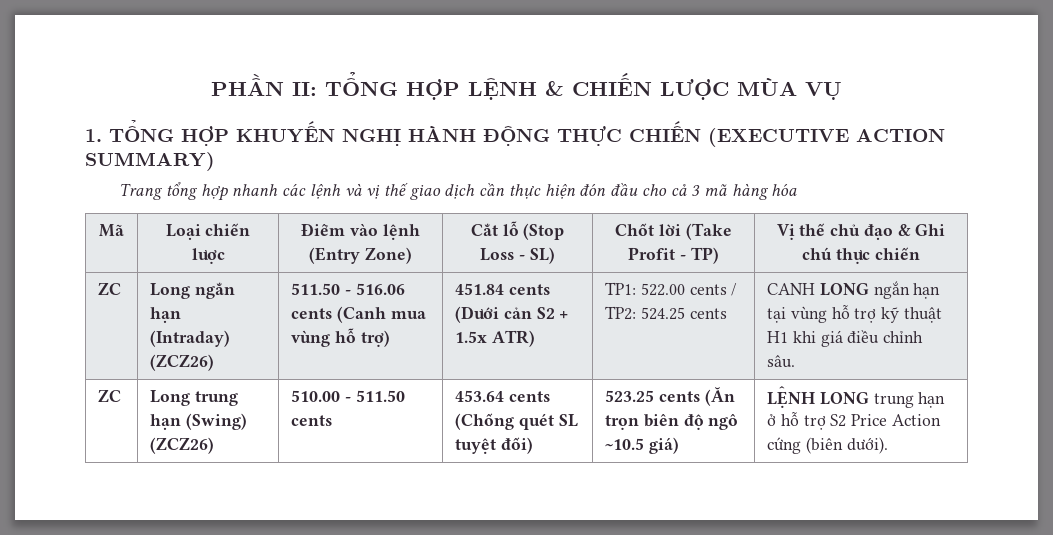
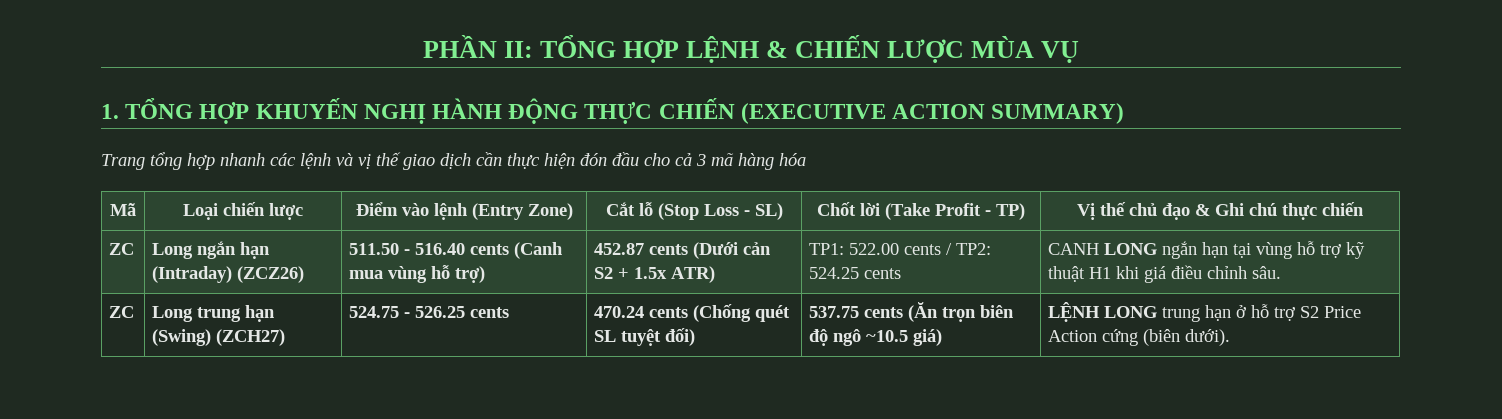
- 511.50 - 516.06 cents (Canh mua vùng hỗ trợ)
+ 511.50 - 516.40 cents (Canh mua vùng hỗ trợ)
- 451.84 cents (Dưới cản S2 + 1.5x ATR)
+ 452.87 cents (Dưới cản S2 + 1.5x ATR)
- ZC | Long trung hạn (Swing) (ZCZ26) | 510.00 - 511.50 cents | 453.64 cents (Chống quét SL tuyệt đối) | 523.25 cents (Ăn trọn biên độ ngô ~10.5 giá) | LỆNH LONG trung hạn ở hỗ trợ S2 Price Action cứng (biên dưới).
+ ZC | Long trung hạn (Swing) (ZCH27) | 524.75 - 526.25 cents | 470.24 cents (Chống quét SL tuyệt đối) | 537.75 cents (Ăn trọn biên độ ngô ~10.5 giá) | LỆNH LONG trung hạn ở hỗ trợ S2 Price Action cứng (biên dưới).

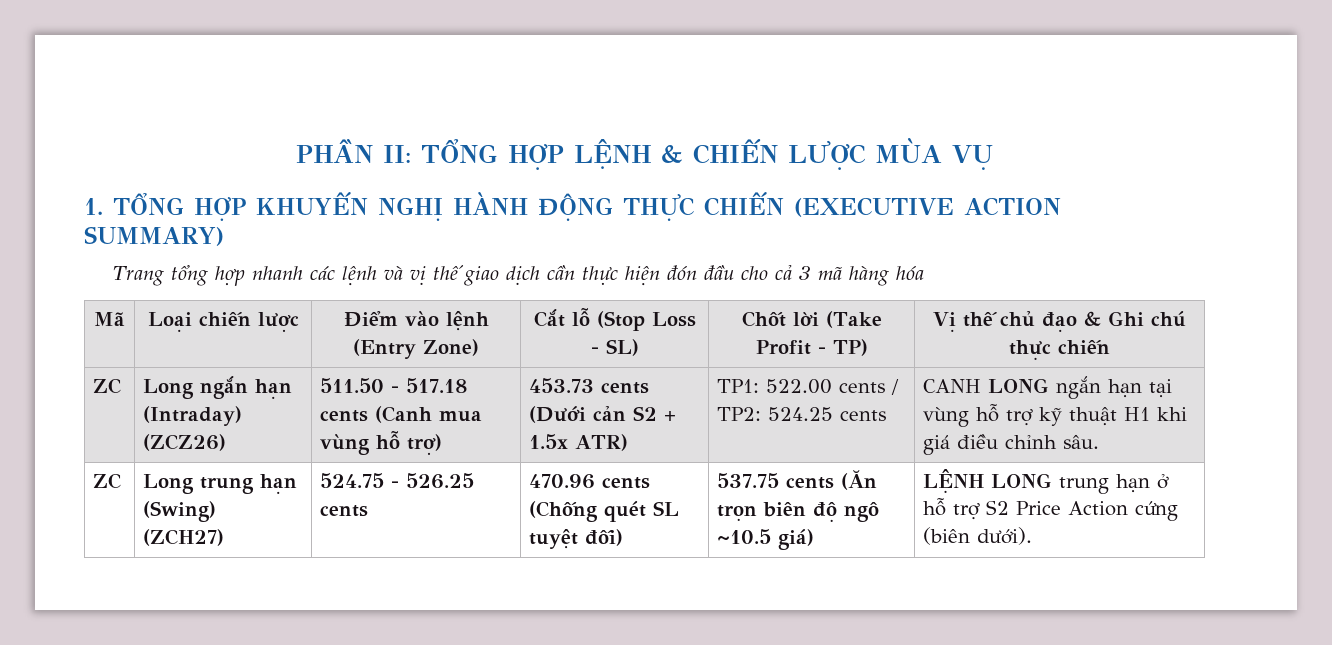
- 511.50 - 516.40 cents (Canh mua vùng hỗ trợ)
+ 511.50 - 517.18 cents (Canh mua vùng hỗ trợ)
- 452.87 cents (Dưới cản S2 + 1.5x ATR)
+ 453.73 cents (Dưới cản S2 + 1.5x ATR)
- ZC | Long trung hạn (Swing) (ZCH27) | 524.75 - 526.25 cents | 470.24 cents (Chống quét SL tuyệt đối) | 537.75 cents (Ăn trọn biên độ ngô ~10.5 giá) | LỆNH LONG trung hạn ở hỗ trợ S2 Price Action cứng (biên dưới).
+ ZC | Long trung hạn (Swing) (ZCH27) | 524.75 - 526.25 cents | 470.96 cents (Chống quét SL tuyệt đối) | 537.75 cents (Ăn trọn biên độ ngô ~10.5 giá) | LỆNH LONG trung hạn ở hỗ trợ S2 Price Action cứng (biên dưới).

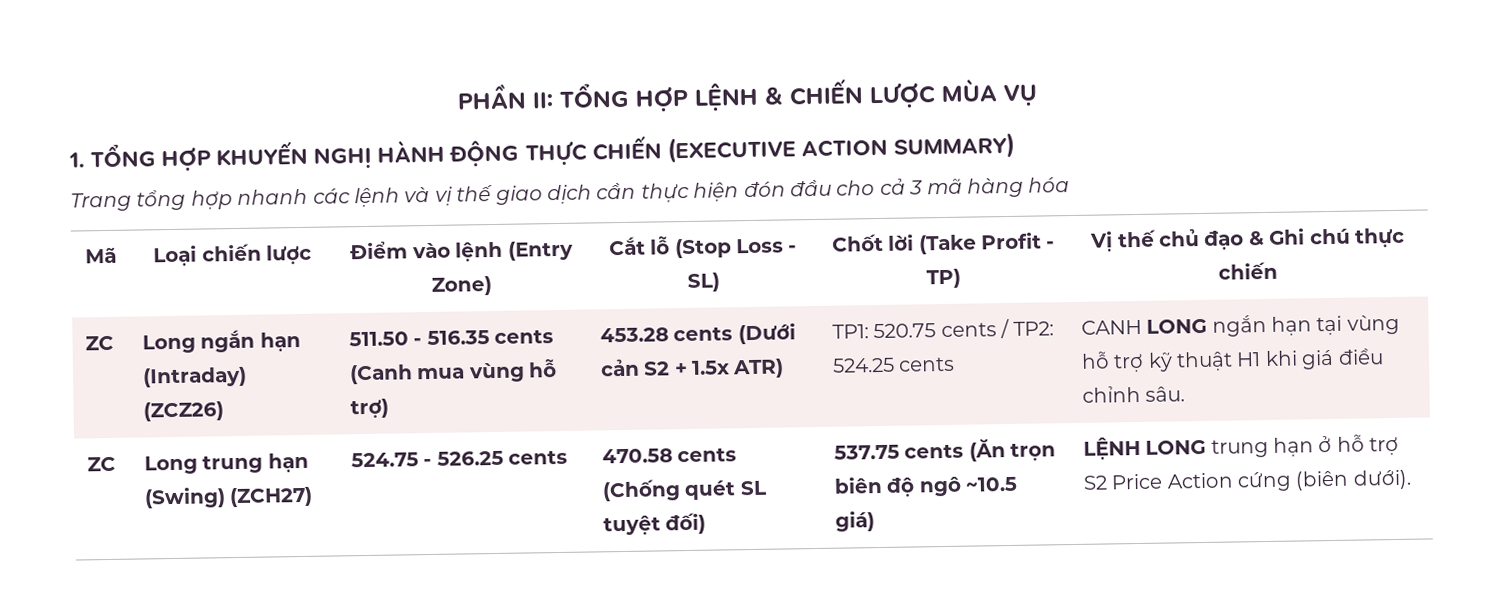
- 511.50 - 517.18 cents (Canh mua vùng hỗ trợ)
+ 511.50 - 516.35 cents (Canh mua vùng hỗ trợ)
- 453.73 cents (Dưới cản S2 + 1.5x ATR)
+ 453.28 cents (Dưới cản S2 + 1.5x ATR)
- TP1: 522.00 cents / TP2: 524.25 cents
+ TP1: 520.75 cents / TP2: 524.25 cents
- ZC | Long trung hạn (Swing) (ZCH27) | 524.75 - 526.25 cents | 470.96 cents (Chống quét SL tuyệt đối) | 537.75 cents (Ăn trọn biên độ ngô ~10.5 giá) | LỆNH LONG trung hạn ở hỗ trợ S2 Price Action cứng (biên dưới).
+ ZC | Long trung hạn (Swing) (ZCH27) | 524.75 - 526.25 cents | 470.58 cents (Chống quét SL tuyệt đối) | 537.75 cents (Ăn trọn biên độ ngô ~10.5 giá) | LỆNH LONG trung hạn ở hỗ trợ S2 Price Action cứng (biên dưới).

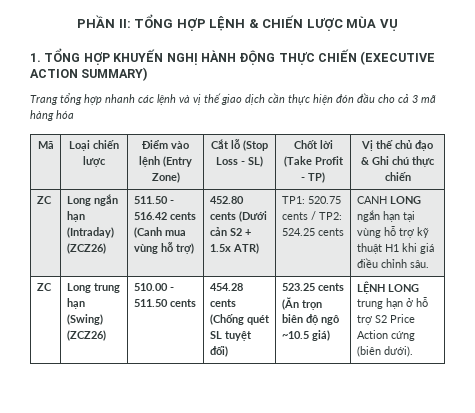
- 511.50 - 516.35 cents (Canh mua vùng hỗ trợ)
+ 511.50 - 516.42 cents (Canh mua vùng hỗ trợ)
- 453.28 cents (Dưới cản S2 + 1.5x ATR)
+ 452.80 cents (Dưới cản S2 + 1.5x ATR)
- ZC | Long trung hạn (Swing) (ZCH27) | 524.75 - 526.25 cents | 470.58 cents (Chống quét SL tuyệt đối) | 537.75 cents (Ăn trọn biên độ ngô ~10.5 giá) | LỆNH LONG trung hạn ở hỗ trợ S2 Price Action cứng (biên dưới).
+ ZC | Long trung hạn (Swing) (ZCZ26) | 510.00 - 511.50 cents | 454.28 cents (Chống quét SL tuyệt đối) | 523.25 cents (Ăn trọn biên độ ngô ~10.5 giá) | LỆNH LONG trung hạn ở hỗ trợ S2 Price Action cứng (biên dưới).

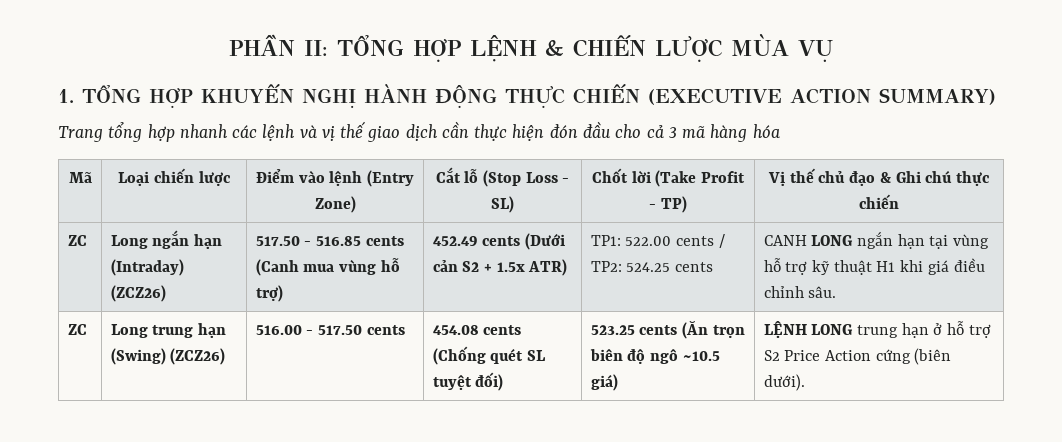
- 511.50 - 516.42 cents (Canh mua vùng hỗ trợ)
+ 517.50 - 516.85 cents (Canh mua vùng hỗ trợ)
- 452.80 cents (Dưới cản S2 + 1.5x ATR)
+ 452.49 cents (Dưới cản S2 + 1.5x ATR)
- TP1: 520.75 cents / TP2: 524.25 cents
+ TP1: 522.00 cents / TP2: 524.25 cents
- ZC | Long trung hạn (Swing) (ZCZ26) | 510.00 - 511.50 cents | 454.28 cents (Chống quét SL tuyệt đối) | 523.25 cents (Ăn trọn biên độ ngô ~10.5 giá) | LỆNH LONG trung hạn ở hỗ trợ S2 Price Action cứng (biên dưới).
+ ZC | Long trung hạn (Swing) (ZCZ26) | 516.00 - 517.50 cents | 454.08 cents (Chống quét SL tuyệt đối) | 523.25 cents (Ăn trọn biên độ ngô ~10.5 giá) | LỆNH LONG trung hạn ở hỗ trợ S2 Price Action cứng (biên dưới).

